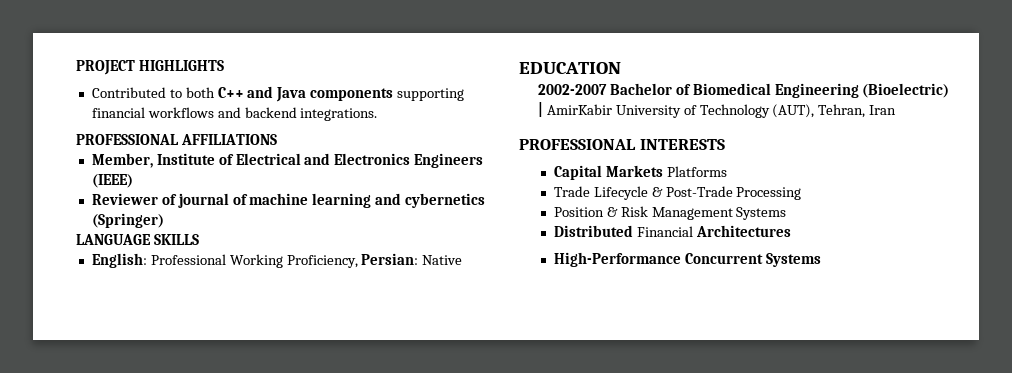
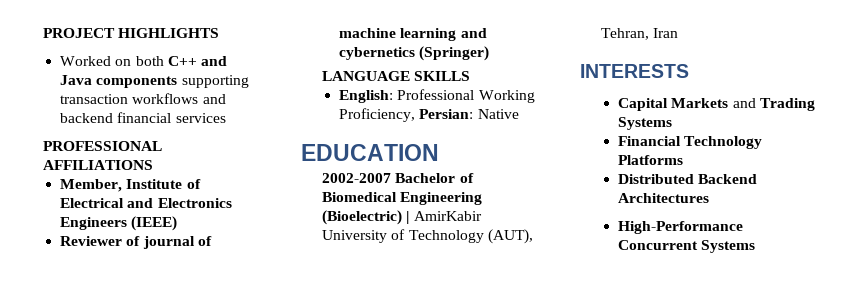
- Contributed to both C++ and Java components supporting financial workflows and backend integrations.
+ Worked on both C++ and Java components supporting transaction workflows and backend financial services
- PROFESSIONAL INTERESTS
+ INTERESTS
- Capital Markets Platforms
- Trade Lifecycle & Post-Trade Processing
- Position & Risk Management Systems
+ Capital Markets and Trading Systems
+ Financial Technology Platforms
- Distributed Financial Architectures
+ Distributed Backend Architectures

